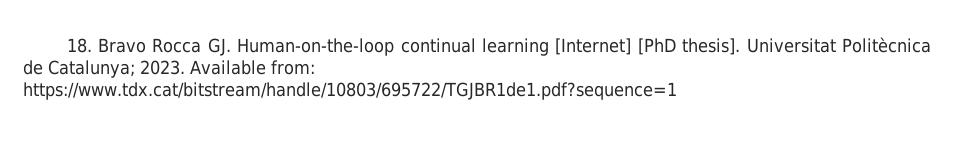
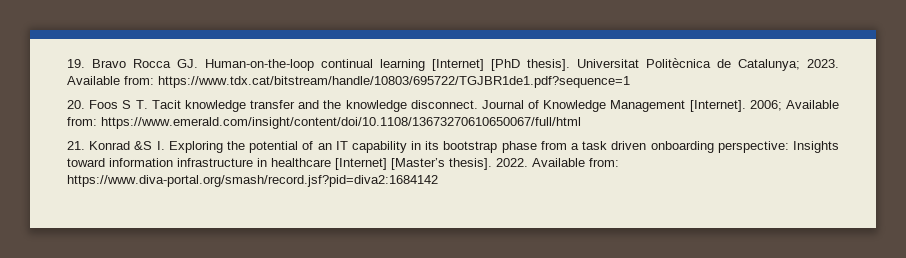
- 18. Bravo Rocca GJ. Human-on-the-loop continual learning [Internet] [PhD thesis].
+ 19. Bravo Rocca GJ. Human-on-the-loop continual learning [Internet] [PhD thesis].
+ 20. Foos S T. Tacit knowledge transfer and the knowledge disconnect. Journal of Knowledge Management [Internet]. 2006; Available from: https://www.emerald.com/insight/content/doi/10.1108/13673270610650067/full/html
+ 21. Konrad &S I. Exploring the potential of an IT capability in its bootstrap phase from a task driven onboarding perspective: Insights toward information infrastructure in healthcare [Internet] [Master’s thesis]. 2022. Available from: https://www.diva-portal.org/smash/record.jsf?pid=diva2:1684142

